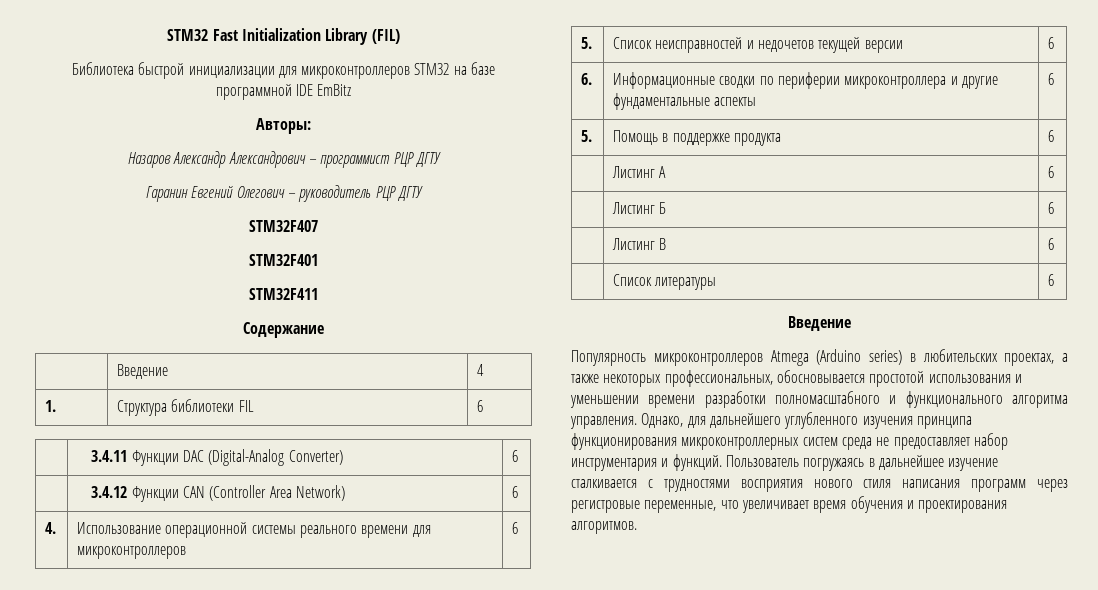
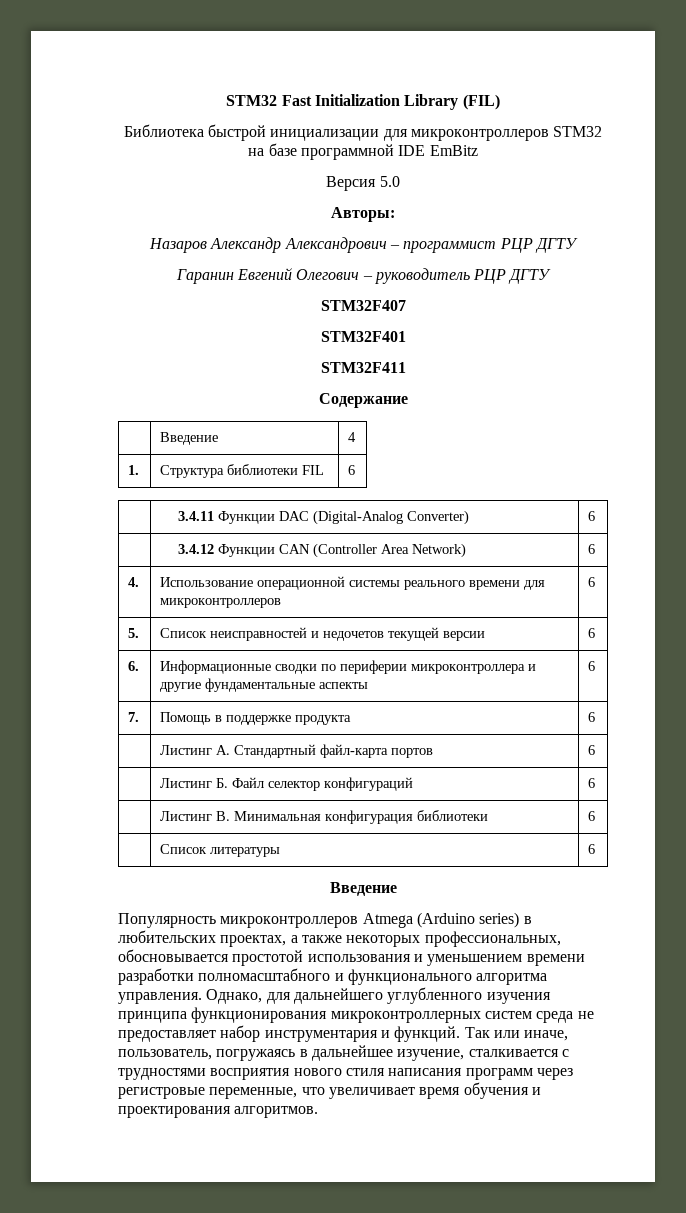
+ Версия 5.0
- 5. | Помощь в поддержке продукта | 6
+ 7. | Помощь в поддержке продукта | 6
- | Листинг А | 6
- | Листинг Б | 6
- | Листинг В | 6
+ | Листинг А. Стандартный файл-карта портов | 6
+ | Листинг Б. Файл селектор конфигураций | 6
+ | Листинг В. Минимальная конфигурация библиотеки | 6
- Популярность микроконтроллеров Atmega (Arduino series) в любительских проектах, а также некоторых профессиональных, обосновывается простотой использования и уменьшении времени разработки полномасштабного и функционального алгоритма управления.
+ Популярность микроконтроллеров Atmega (Arduino series) в любительских проектах, а также некоторых профессиональных, обосновывается простотой использования и уменьшением времени разработки полномасштабного и функционального алгоритма управления.
- Пользователь погружаясь в дальнейшее изучение сталкивается с трудностями восприятия нового стиля написания программ через регистровые переменные, что увеличивает время обучения и проектирования алгоритмов.
+ Так или иначе, пользователь, погружаясь в дальнейшее изучение, сталкивается с трудностями восприятия нового стиля написания программ через регистровые переменные, что увеличивает время обучения и проектирования алгоритмов.

